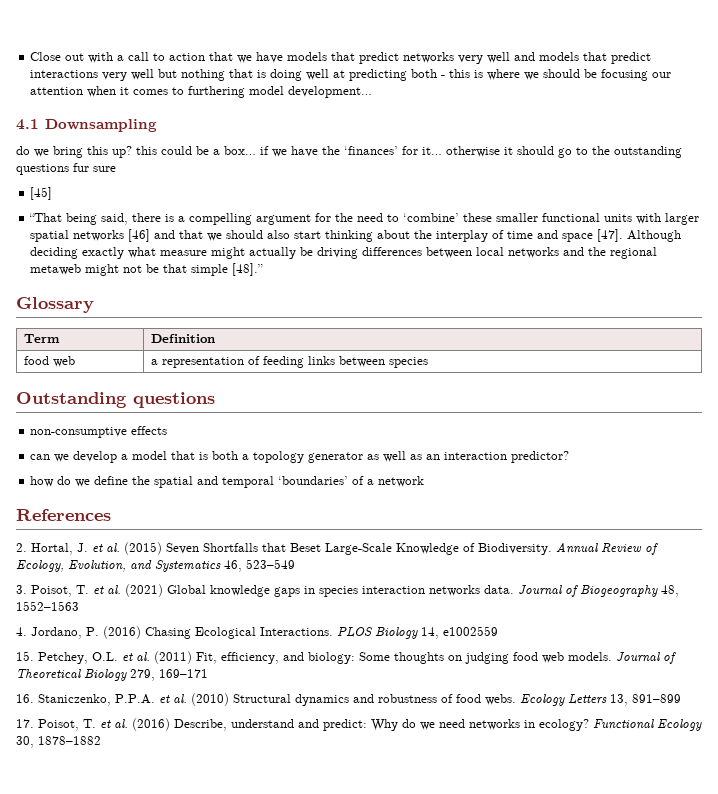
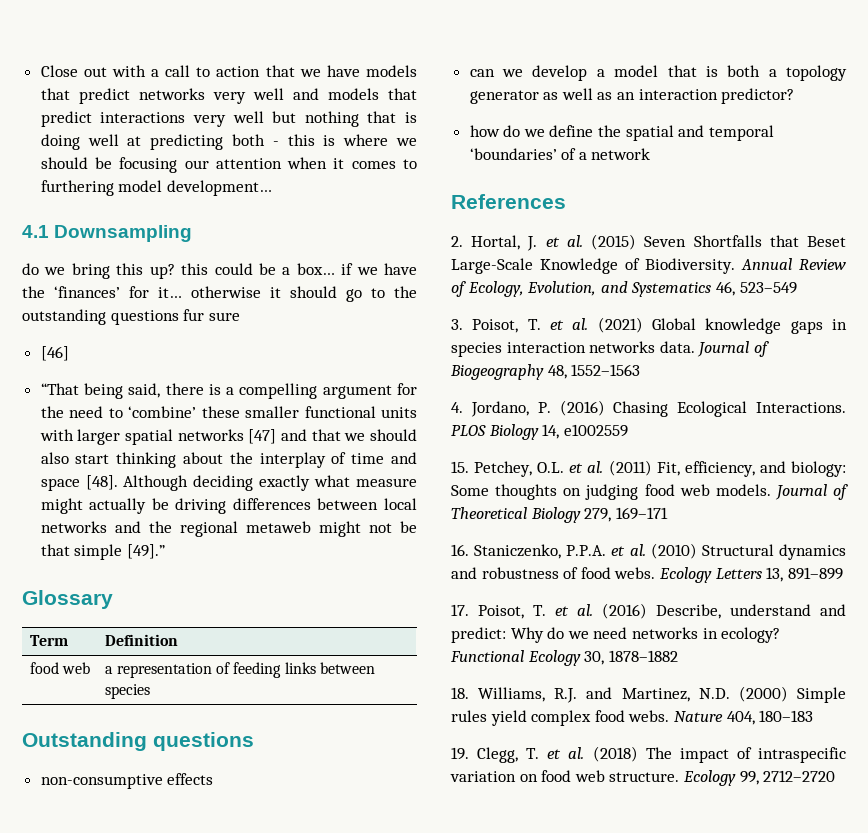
- [45]
+ [46]
- “That being said, there is a compelling argument for the need to ‘combine’ these smaller functional units with larger spatial networks [46] and that we should also start thinking about the interplay of time and space [47].
+ “That being said, there is a compelling argument for the need to ‘combine’ these smaller functional units with larger spatial networks [47] and that we should also start thinking about the interplay of time and space [48].
- Although deciding exactly what measure might actually be driving differences between local networks and the regional metaweb might not be that simple [48].”
+ Although deciding exactly what measure might actually be driving differences between local networks and the regional metaweb might not be that simple [49].”
+ 18. Williams, R.J. and Martinez, N.D. (2000) Simple rules yield complex food webs. Nature 404, 180–183
+ 19. Clegg, T. et al. (2018) The impact of intraspecific variation on food web structure. Ecology 99, 2712–2720

